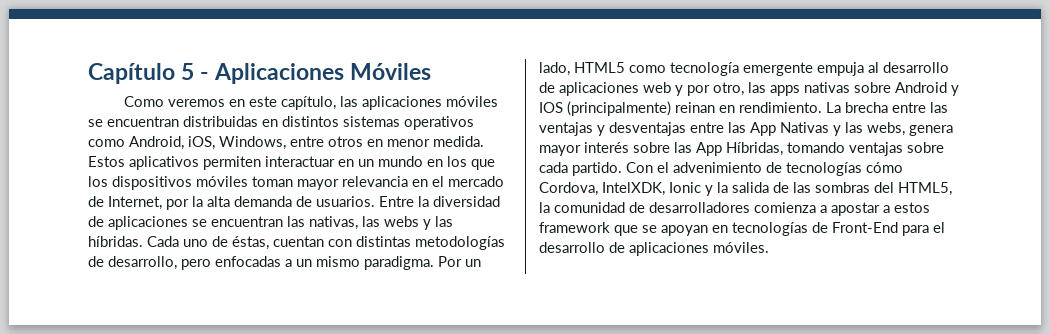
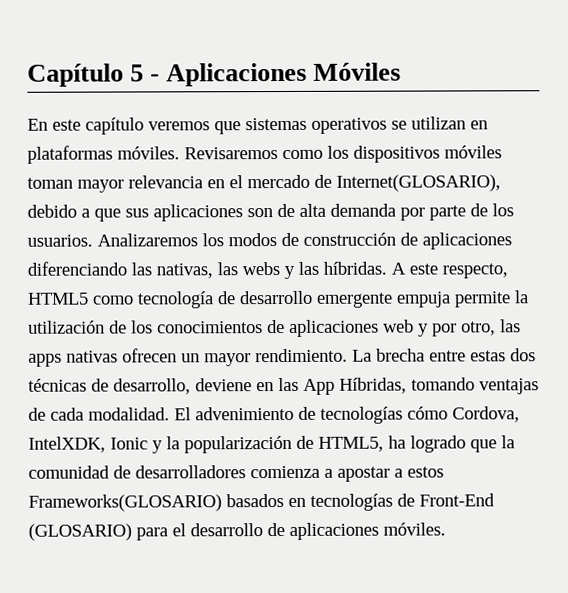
- Como veremos en este capítulo, las aplicaciones móviles se encuentran distribuidas en distintos sistemas operativos como Android, iOS, Windows, entre otros en menor medida. Estos aplicativos permiten interactuar en un mundo en los que los dispositivos móviles toman mayor relevancia en el mercado de Internet, por la alta demanda de usuarios. Entre la diversidad de aplicaciones se encuentran las nativas, las webs y las híbridas.
+ En este capítulo veremos que sistemas operativos se utilizan en plataformas móviles. Revisaremos como los dispositivos móviles toman mayor relevancia en el mercado de Internet(GLOSARIO), debido a que sus aplicaciones son de alta demanda por parte de los usuarios. Analizaremos los modos de construcción de aplicaciones diferenciando las nativas, las webs y las híbridas.
- Cada uno de éstas, cuentan con distintas metodologías de desarrollo, pero enfocadas a un mismo paradigma. Por un lado, HTML5 como tecnología emergente empuja al desarrollo de aplicaciones web y por otro, las apps nativas sobre Android y IOS (principalmente) reinan en rendimiento. La brecha entre las ventajas y desventajas entre las App Nativas y las webs, genera mayor interés sobre las App Híbridas, tomando ventajas sobre cada partido. Con el advenimiento de tecnologías cómo Cordova, IntelXDK, Ionic y la salida de las sombras del HTML5, la comunidad de desarrolladores comienza a apostar a estos framework que se apoyan en tecnologías de Front-End para el desarrollo de aplicaciones móviles.
+ A este respecto, HTML5 como tecnología de desarrollo emergente empuja permite la utilización de los conocimientos de aplicaciones web y por otro, las apps nativas ofrecen un mayor rendimiento. La brecha entre estas dos técnicas de desarrollo, deviene en las App Híbridas, tomando ventajas de cada modalidad. El advenimiento de tecnologías cómo Cordova, IntelXDK, Ionic y la popularización de HTML5, ha logrado que la comunidad de desarrolladores comienza a apostar a estos Frameworks(GLOSARIO) basados en tecnologías de Front-End (GLOSARIO) para el desarrollo de aplicaciones móviles.

